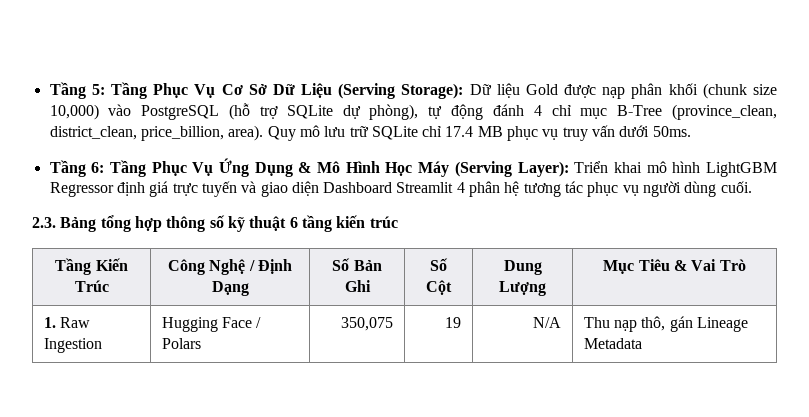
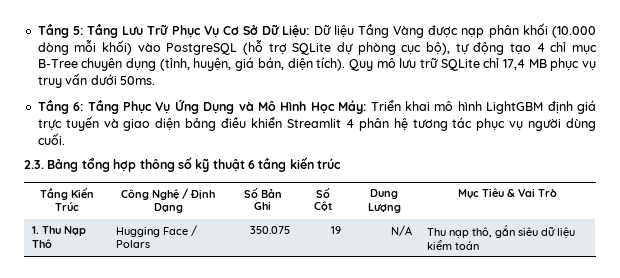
- Tầng 5: Tầng Phục Vụ Cơ Sở Dữ Liệu (Serving Storage): Dữ liệu Gold được nạp phân khối (chunk size 10,000) vào PostgreSQL (hỗ trợ SQLite dự phòng), tự động đánh 4 chỉ mục B-Tree (province_clean, district_clean, price_billion, area).
+ Tầng 5: Tầng Lưu Trữ Phục Vụ Cơ Sở Dữ Liệu: Dữ liệu Tầng Vàng được nạp phân khối (10.000 dòng mỗi khối) vào PostgreSQL (hỗ trợ SQLite dự phòng cục bộ), tự động tạo 4 chỉ mục B-Tree chuyên dụng (tỉnh, huyện, giá bán, diện tích).
- Quy mô lưu trữ SQLite chỉ 17.4 MB phục vụ truy vấn dưới 50ms.
+ Quy mô lưu trữ SQLite chỉ 17,4 MB phục vụ truy vấn dưới 50ms.
- Tầng 6: Tầng Phục Vụ Ứng Dụng & Mô Hình Học Máy (Serving Layer): Triển khai mô hình LightGBM Regressor định giá trực tuyến và giao diện Dashboard Streamlit 4 phân hệ tương tác phục vụ người dùng cuối.
+ Tầng 6: Tầng Phục Vụ Ứng Dụng và Mô Hình Học Máy: Triển khai mô hình LightGBM định giá trực tuyến và giao diện bảng điều khiển Streamlit 4 phân hệ tương tác phục vụ người dùng cuối.
- 1. Raw Ingestion | Hugging Face / Polars | 350,075 | 19 | N/A | Thu nạp thô, gán Lineage Metadata
+ 1. Thu Nạp Thô | Hugging Face / Polars | 350.075 | 19 | N/A | Thu nạp thô, gắn siêu dữ liệu kiểm toán

